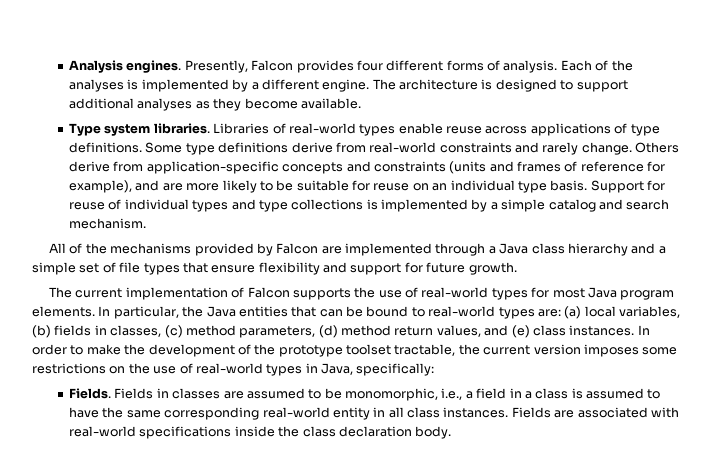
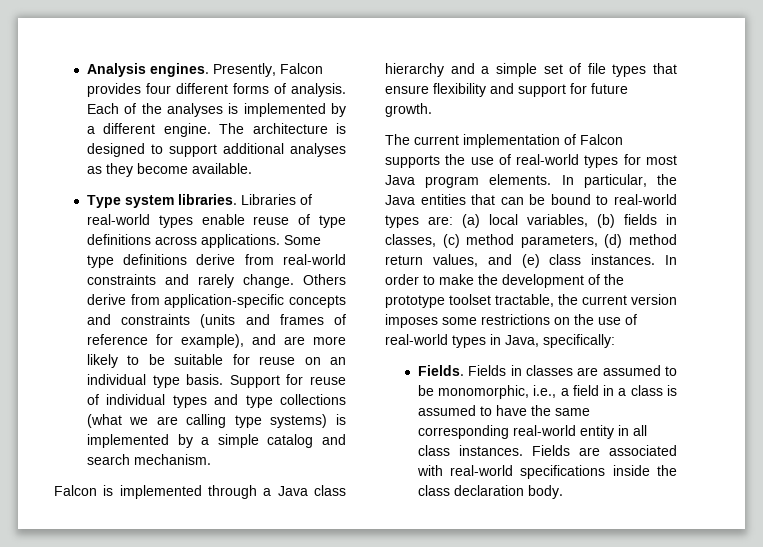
- Libraries of real-world types enable reuse across applications of type definitions.
+ Libraries of real-world types enable reuse of type definitions across applications.
- Support for reuse of individual types and type collections is implemented by a simple catalog and search mechanism.
+ Support for reuse of individual types and type collections (what we are calling type systems) is implemented by a simple catalog and search mechanism.
- All of the mechanisms provided by Falcon are implemented through a Java class hierarchy and a simple set of file types that ensure flexibility and support for future growth.
+ Falcon is implemented through a Java class hierarchy and a simple set of file types that ensure flexibility and support for future growth.

